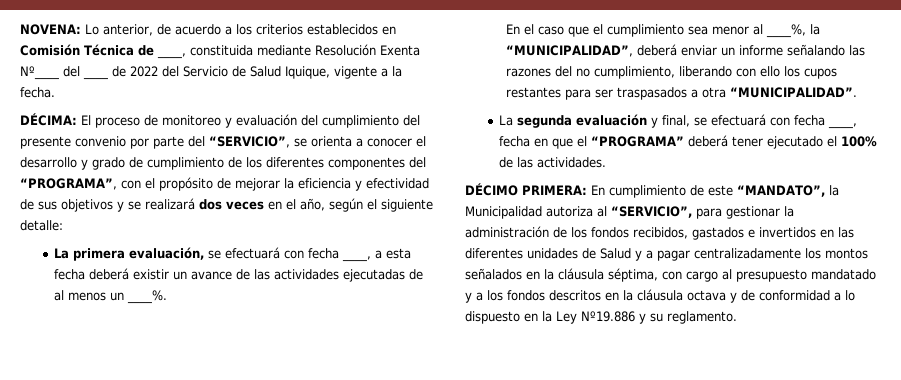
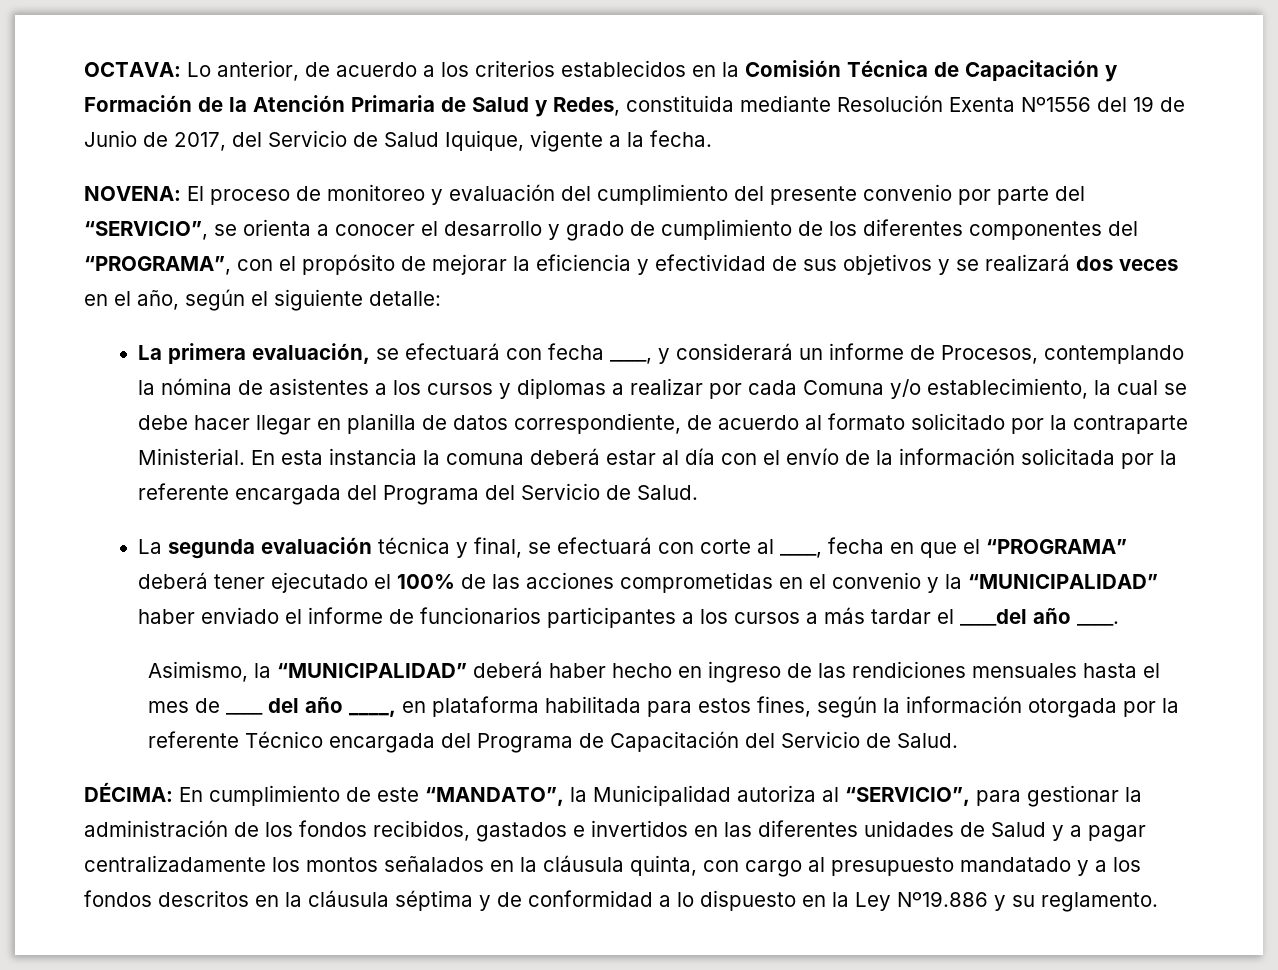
- NOVENA: Lo anterior, de acuerdo a los criterios establecidos en Comisión Técnica de ____, constituida mediante Resolución Exenta Nº____ del ____ de 2022 del Servicio de Salud Iquique, vigente a la fecha.
+ OCTAVA: Lo anterior, de acuerdo a los criterios establecidos en la Comisión Técnica de Capacitación y Formación de la Atención Primaria de Salud y Redes, constituida mediante Resolución Exenta Nº1556 del 19 de Junio de 2017, del Servicio de Salud Iquique, vigente a la fecha.
- DÉCIMA: El proceso de monitoreo y evaluación del cumplimiento del presente convenio por parte del “SERVICIO”, se orienta a conocer el desarrollo y grado de cumplimiento de los diferentes componentes del “PROGRAMA”, con el propósito de mejorar la eficiencia y efectividad de sus objetivos y se realizará dos veces en el año, según el siguiente detalle:
+ NOVENA: El proceso de monitoreo y evaluación del cumplimiento del presente convenio por parte del “SERVICIO”, se orienta a conocer el desarrollo y grado de cumplimiento de los diferentes componentes del “PROGRAMA”, con el propósito de mejorar la eficiencia y efectividad de sus objetivos y se realizará dos veces en el año, según el siguiente detalle:
- La primera evaluación, se efectuará con fecha ____, a esta fecha deberá existir un avance de las actividades ejecutadas de al menos un ____%.
- En el caso que el cumplimiento sea menor al ____%, la “MUNICIPALIDAD”, deberá enviar un informe señalando las razones del no cumplimiento, liberando con ello los cupos restantes para ser traspasados a otra “MUNICIPALIDAD”.
+ La primera evaluación, se efectuará con fecha ____, y considerará un informe de Procesos, contemplando la nómina de asistentes a los cursos y diplomas a realizar por cada Comuna y/o establecimiento, la cual se debe hacer llegar en planilla de datos correspondiente, de acuerdo al formato solicitado por la contraparte Ministerial. En esta instancia la comuna deberá estar al día con el envío de la información solicitada por la referente encargada del Programa del Servicio de Salud.
- La segunda evaluación y final, se efectuará con fecha ____, fecha en que el “PROGRAMA” deberá tener ejecutado el 100% de las actividades.
- DÉCIMO PRIMERA:
+ La segunda evaluación técnica y final, se efectuará con corte al ____, fecha en que el “PROGRAMA” deberá tener ejecutado el 100% de las acciones comprometidas en el convenio y la “MUNICIPALIDAD” haber enviado el informe de funcionarios participantes a los cursos a más tardar el ____del año ____.
+ Asimismo, la “MUNICIPALIDAD” deberá haber hecho en ingreso de las rendiciones mensuales hasta el mes de ____ del año ____, en plataforma habilitada para estos fines, según la información otorgada por la referente Técnico encargada del Programa de Capacitación del Servicio de Salud.
+ DÉCIMA:
- En cumplimiento de este “MANDATO”, la Municipalidad autoriza al “SERVICIO”, para gestionar la administración de los fondos recibidos, gastados e invertidos en las diferentes unidades de Salud y a pagar centralizadamente los montos señalados en la cláusula séptima, con cargo al presupuesto mandatado y a los fondos descritos en la cláusula octava y de conformidad a lo dispuesto en la Ley Nº19.886 y su reglamento.
+ En cumplimiento de este “MANDATO”, la Municipalidad autoriza al “SERVICIO”, para gestionar la administración de los fondos recibidos, gastados e invertidos en las diferentes unidades de Salud y a pagar centralizadamente los montos señalados en la cláusula quinta, con cargo al presupuesto mandatado y a los fondos descritos en la cláusula séptima y de conformidad a lo dispuesto en la Ley Nº19.886 y su reglamento.

